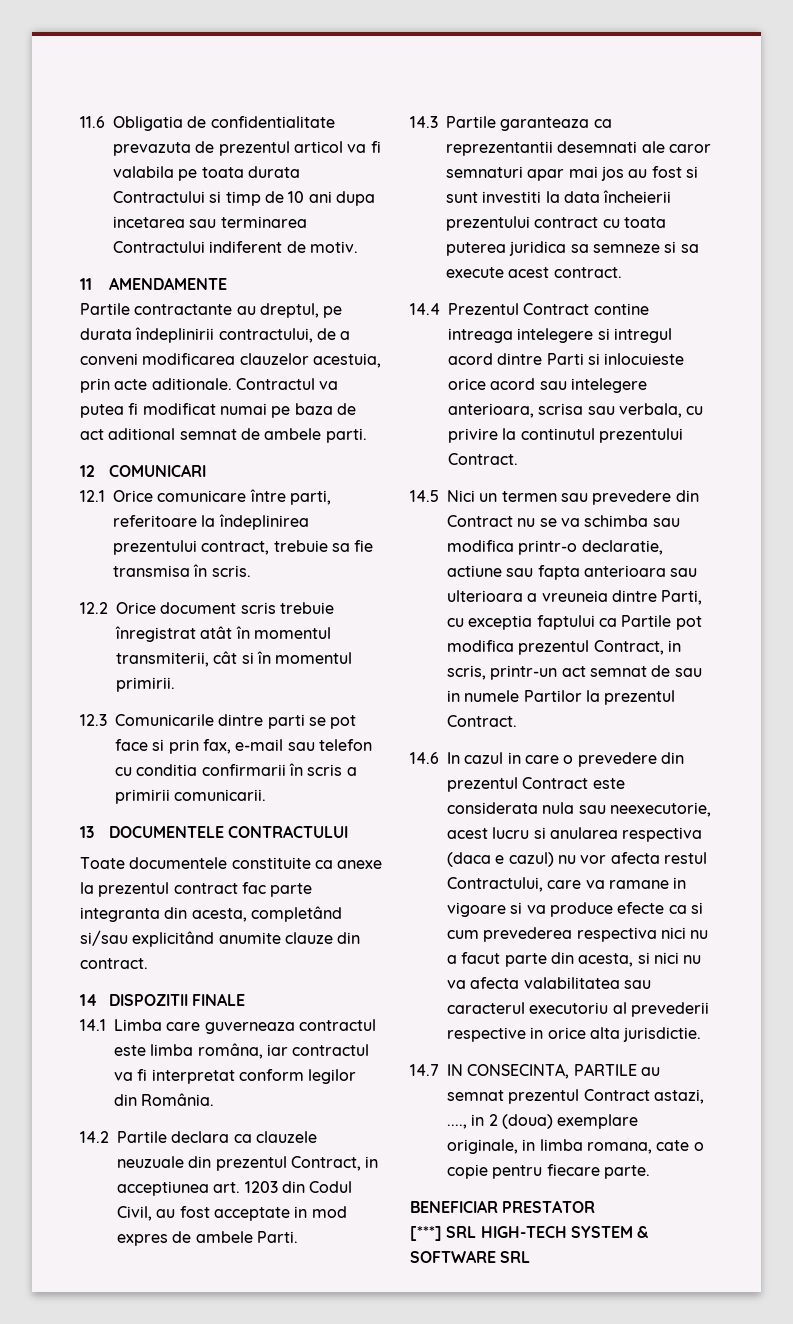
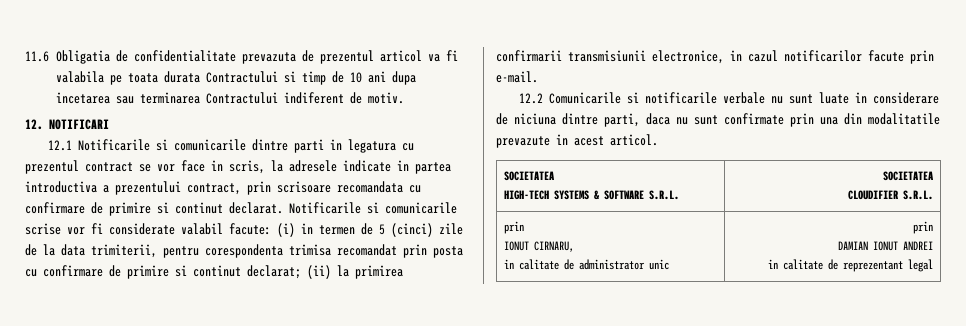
- 11 AMENDAMENTE
- Partile contractante au dreptul, pe durata îndeplinirii contractului, de a conveni modificarea clauzelor acestuia, prin acte aditionale. Contractul va putea fi modificat numai pe baza de act aditional semnat de ambele parti.
- 12 COMUNICARI
- 12.1 Orice comunicare între parti, referitoare la îndeplinirea prezentului contract, trebuie sa fie transmisa în scris.
- 12.2 Orice document scris trebuie înregistrat atât în momentul transmiterii, cât si în momentul primirii.
- 12.3 Comunicarile dintre parti se pot face si prin fax, e-mail sau telefon cu conditia confirmarii în scris a primirii comunicarii.
- 13 DOCUMENTELE CONTRACTULUI
- Toate documentele constituite ca anexe la prezentul contract fac parte integranta din acesta, completând si/sau explicitând anumite clauze din contract.
- 14 DISPOZITII FINALE
- 14.1 Limba care guverneaza contractul este limba româna, iar contractul va fi interpretat conform legilor din România.
- 14.2 Partile declara ca clauzele neuzuale din prezentul Contract, in acceptiunea art. 1203 din Codul Civil, au fost acceptate in mod expres de ambele Parti.
- 14.3 Partile garanteaza ca reprezentantii desemnati ale caror semnaturi apar mai jos au fost si sunt investiti la data încheierii prezentului contract cu toata puterea juridica sa semneze si sa execute acest contract.
- 14.4 Prezentul Contract contine intreaga intelegere si intregul acord dintre Parti si inlocuieste orice acord sau intelegere anterioara, scrisa sau verbala, cu privire la continutul prezentului Contract.
- 14.5 Nici un termen sau prevedere din Contract nu se va schimba sau modifica printr-o declaratie, actiune sau fapta anterioara sau ulterioara a vreuneia dintre Parti, cu exceptia faptului ca Partile pot modifica prezentul Contract, in scris, printr-un act semnat de sau in numele Partilor la prezentul Contract.
- 14.6 In cazul in care o prevedere din prezentul Contract este considerata nula sau neexecutorie, acest lucru si anularea respectiva (daca e cazul) nu vor afecta restul Contractului, care va ramane in vigoare si va produce efecte ca si cum prevederea respectiva nici nu a facut parte din acesta, si nici nu va afecta valabilitatea sau caracterul executoriu al prevederii respective in orice alta jurisdictie.
- 14.7 IN CONSECINTA, PARTILE au semnat prezentul Contract astazi, ...., in 2 (doua) exemplare originale, in limba romana, cate o copie pentru fiecare parte.
- BENEFICIAR PRESTATOR
- [***] SRL HIGH-TECH SYSTEM & SOFTWARE SRL
+ 12. NOTIFICARI
+ 12.1 Notificarile si comunicarile dintre parti in legatura cu prezentul contract se vor face in scris, la adresele indicate in partea introductiva a prezentului contract, prin scrisoare recomandata cu confirmare de primire si continut declarat. Notificarile si comunicarile scrise vor fi considerate valabil facute: (i) in termen de 5 (cinci) zile de la data trimiterii, pentru corespondenta trimisa recomandat prin posta cu confirmare de primire si continut declarat; (ii) la primirea confirmarii transmisiunii electronice, in cazul notificarilor facute prin e-mail.
+ 12.2 Comunicarile si notificarile verbale nu sunt luate in considerare de niciuna dintre parti, daca nu sunt confirmate prin una din modalitatile prevazute in acest articol.
+ SOCIETATEA
+ HIGH-TECH SYSTEMS & SOFTWARE S.R.L. | SOCIETATEA
+ CLOUDIFIER S.R.L.
+ prin
+ IONUT CIRNARU,
+ in calitate de administrator unic | prin
+ DAMIAN IONUT ANDREI
+ in calitate de reprezentant legal

